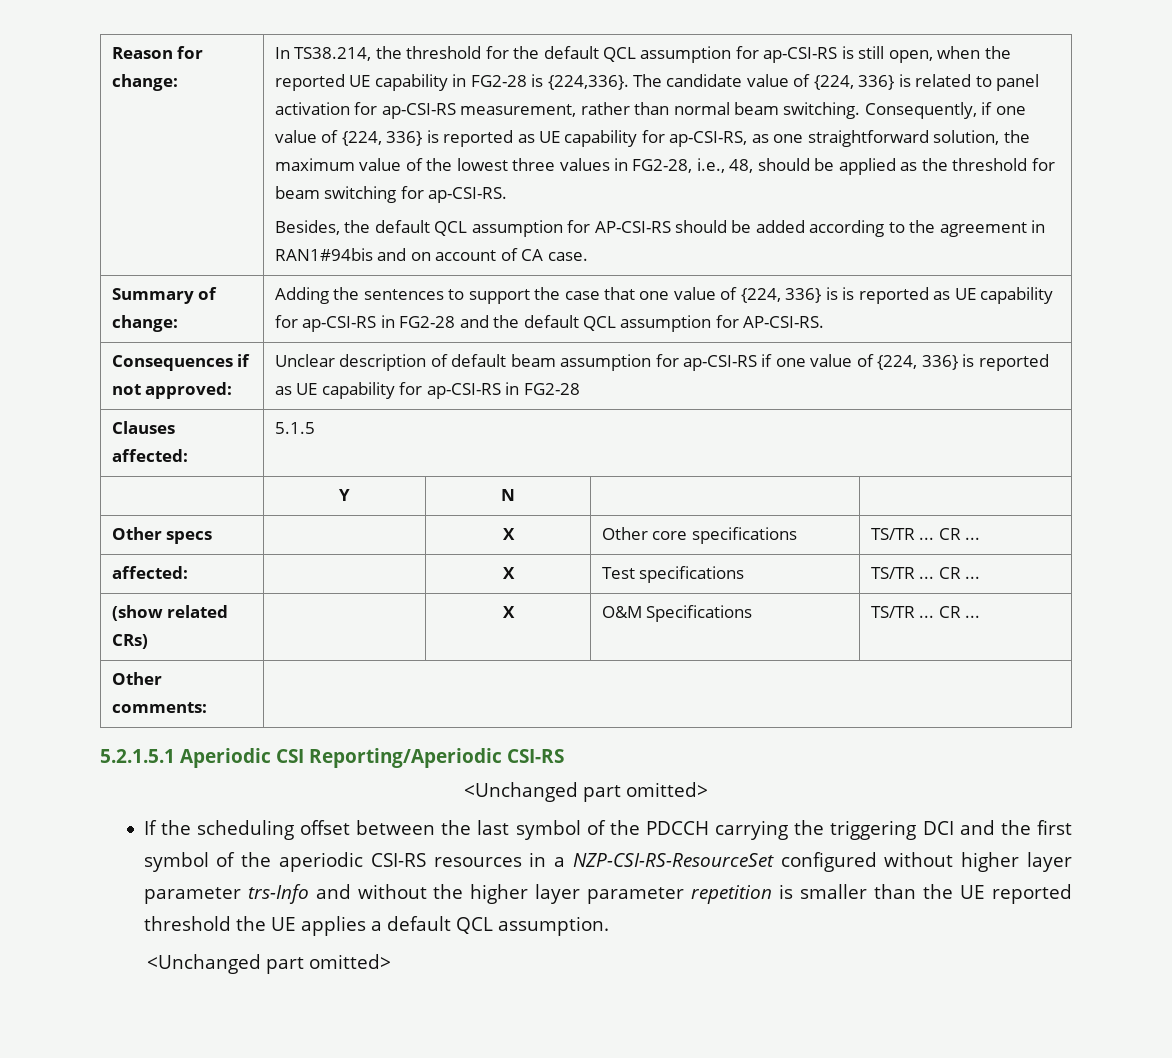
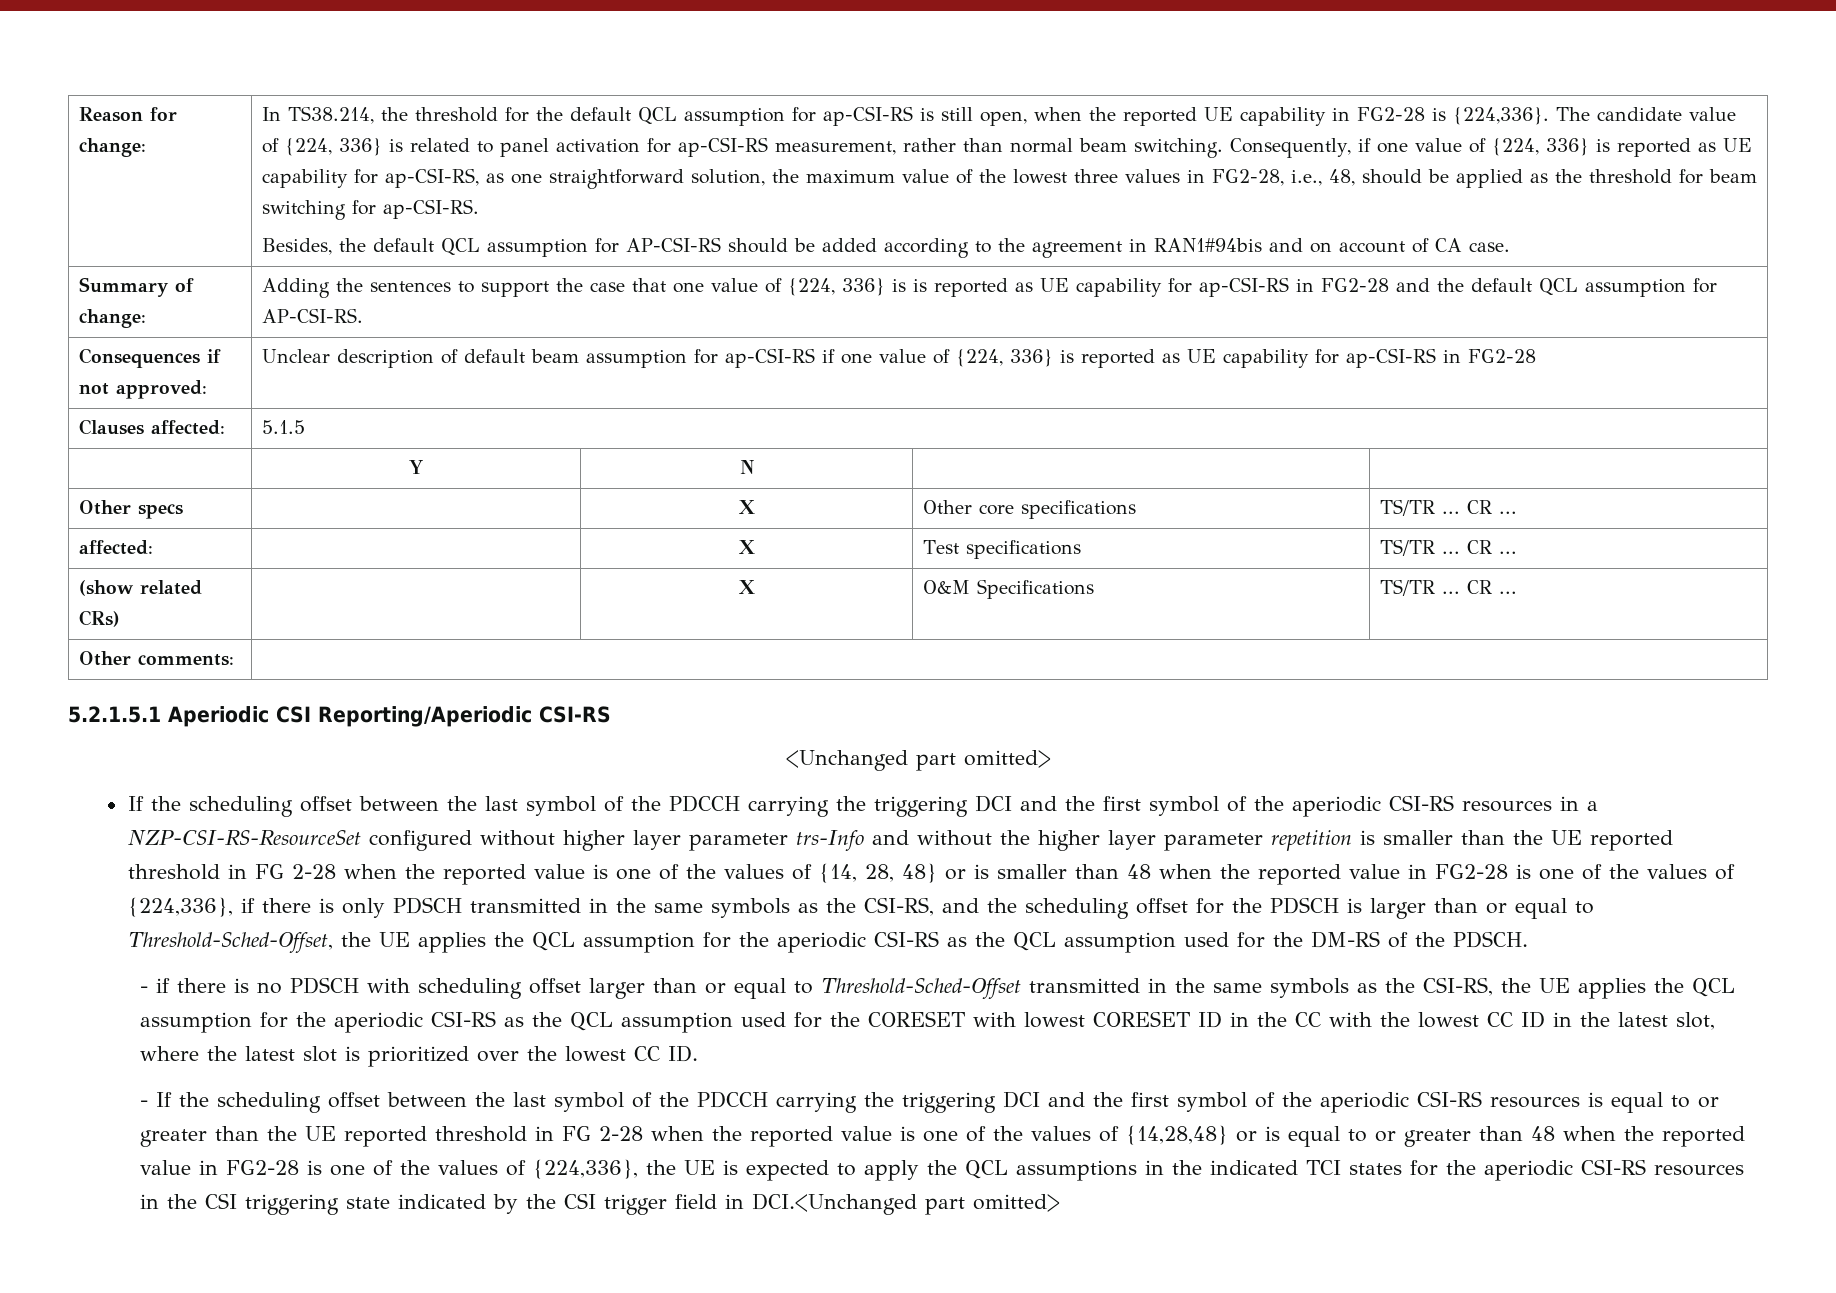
- If the scheduling offset between the last symbol of the PDCCH carrying the triggering DCI and the first symbol of the aperiodic CSI-RS resources in a NZP-CSI-RS-ResourceSet configured without higher layer parameter trs-Info and without the higher layer parameter repetition is smaller than the UE reported threshold the UE applies a default QCL assumption.
- <Unchanged part omitted>
+ If the scheduling offset between the last symbol of the PDCCH carrying the triggering DCI and the first symbol of the aperiodic CSI-RS resources in a NZP-CSI-RS-ResourceSet configured without higher layer parameter trs-Info and without the higher layer parameter repetition is smaller than the UE reported threshold in FG 2-28 when the reported value is one of the values of {14, 28, 48} or is smaller than 48 when the reported value in FG2-28 is one of the values of {224,336}, if there is only PDSCH transmitted in the same symbols as the CSI-RS, and the scheduling offset for the PDSCH is larger than or equal to Threshold-Sched-Offset, the UE applies the QCL assumption for the aperiodic CSI-RS as the QCL assumption used for the DM-RS of the PDSCH.
+ - if there is no PDSCH with scheduling offset larger than or equal to Threshold-Sched-Offset transmitted in the same symbols as the CSI-RS, the UE applies the QCL assumption for the aperiodic CSI-RS as the QCL assumption used for the CORESET with lowest CORESET ID in the CC with the lowest CC ID in the latest slot, where the latest slot is prioritized over the lowest CC ID.
+ - If the scheduling offset between the last symbol of the PDCCH carrying the triggering DCI and the first symbol of the aperiodic CSI-RS resources is equal to or greater than the UE reported threshold in FG 2-28 when the reported value is one of the values of {14,28,48} or is equal to or greater than 48 when the reported value in FG2-28 is one of the values of {224,336}, the UE is expected to apply the QCL assumptions in the indicated TCI states for the aperiodic CSI-RS resources in the CSI triggering state indicated by the CSI trigger field in DCI.<Unchanged part omitted>

